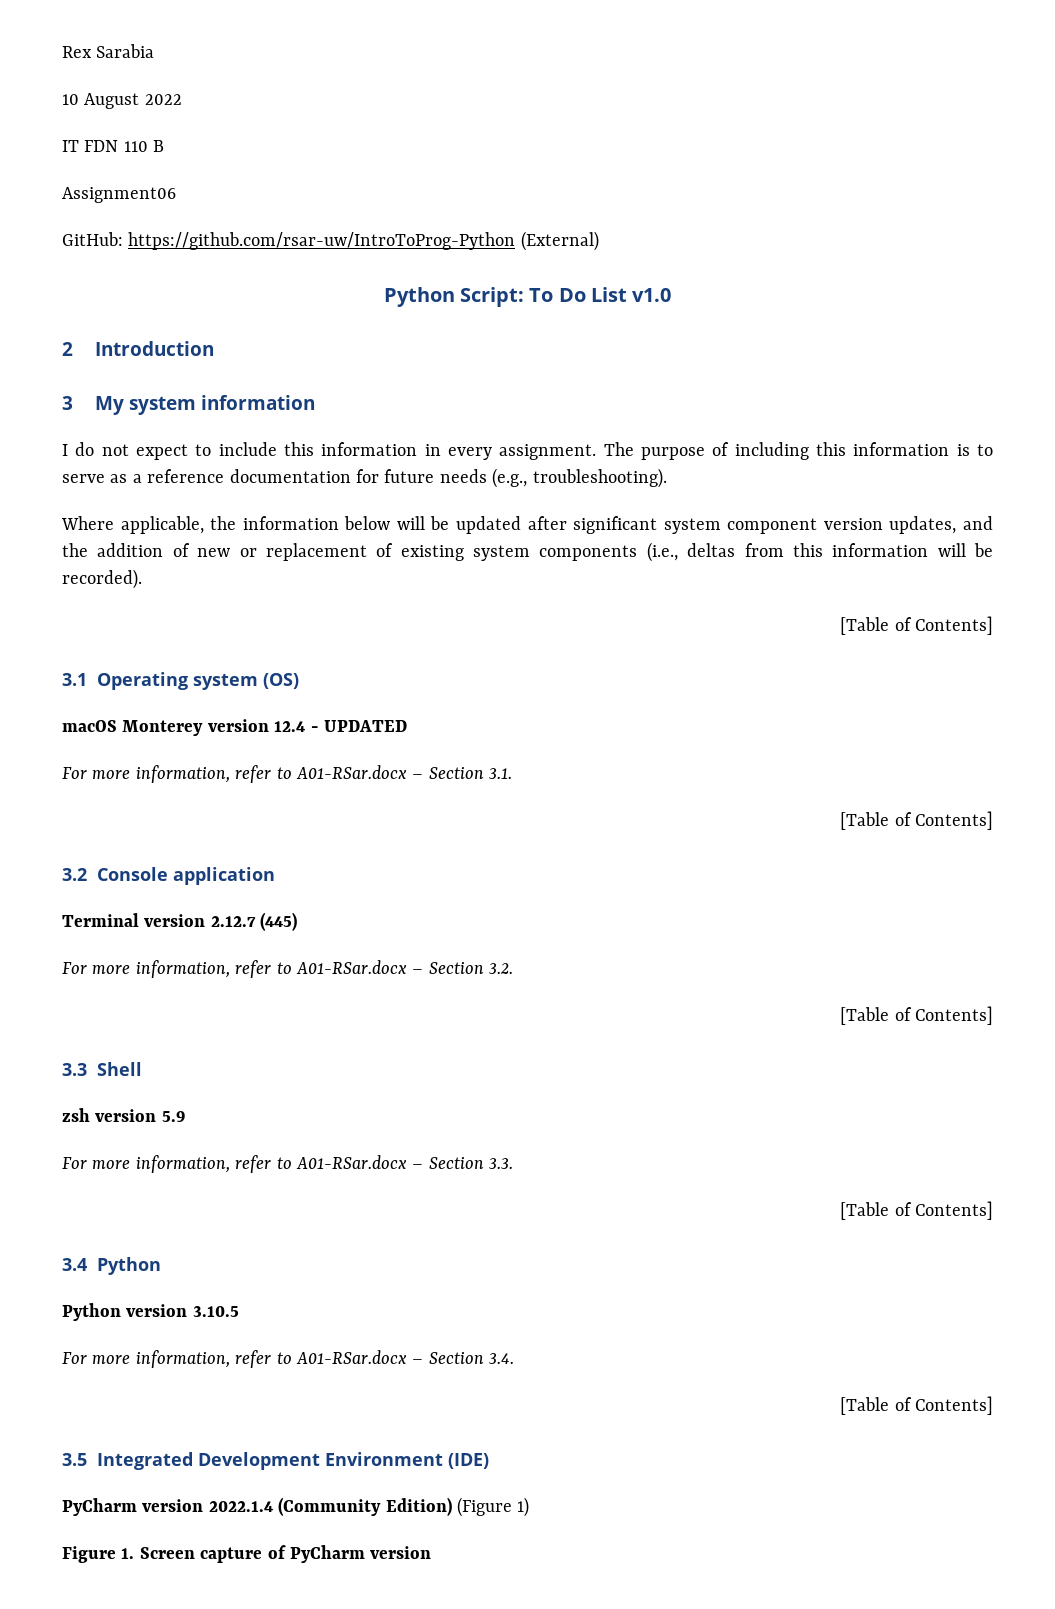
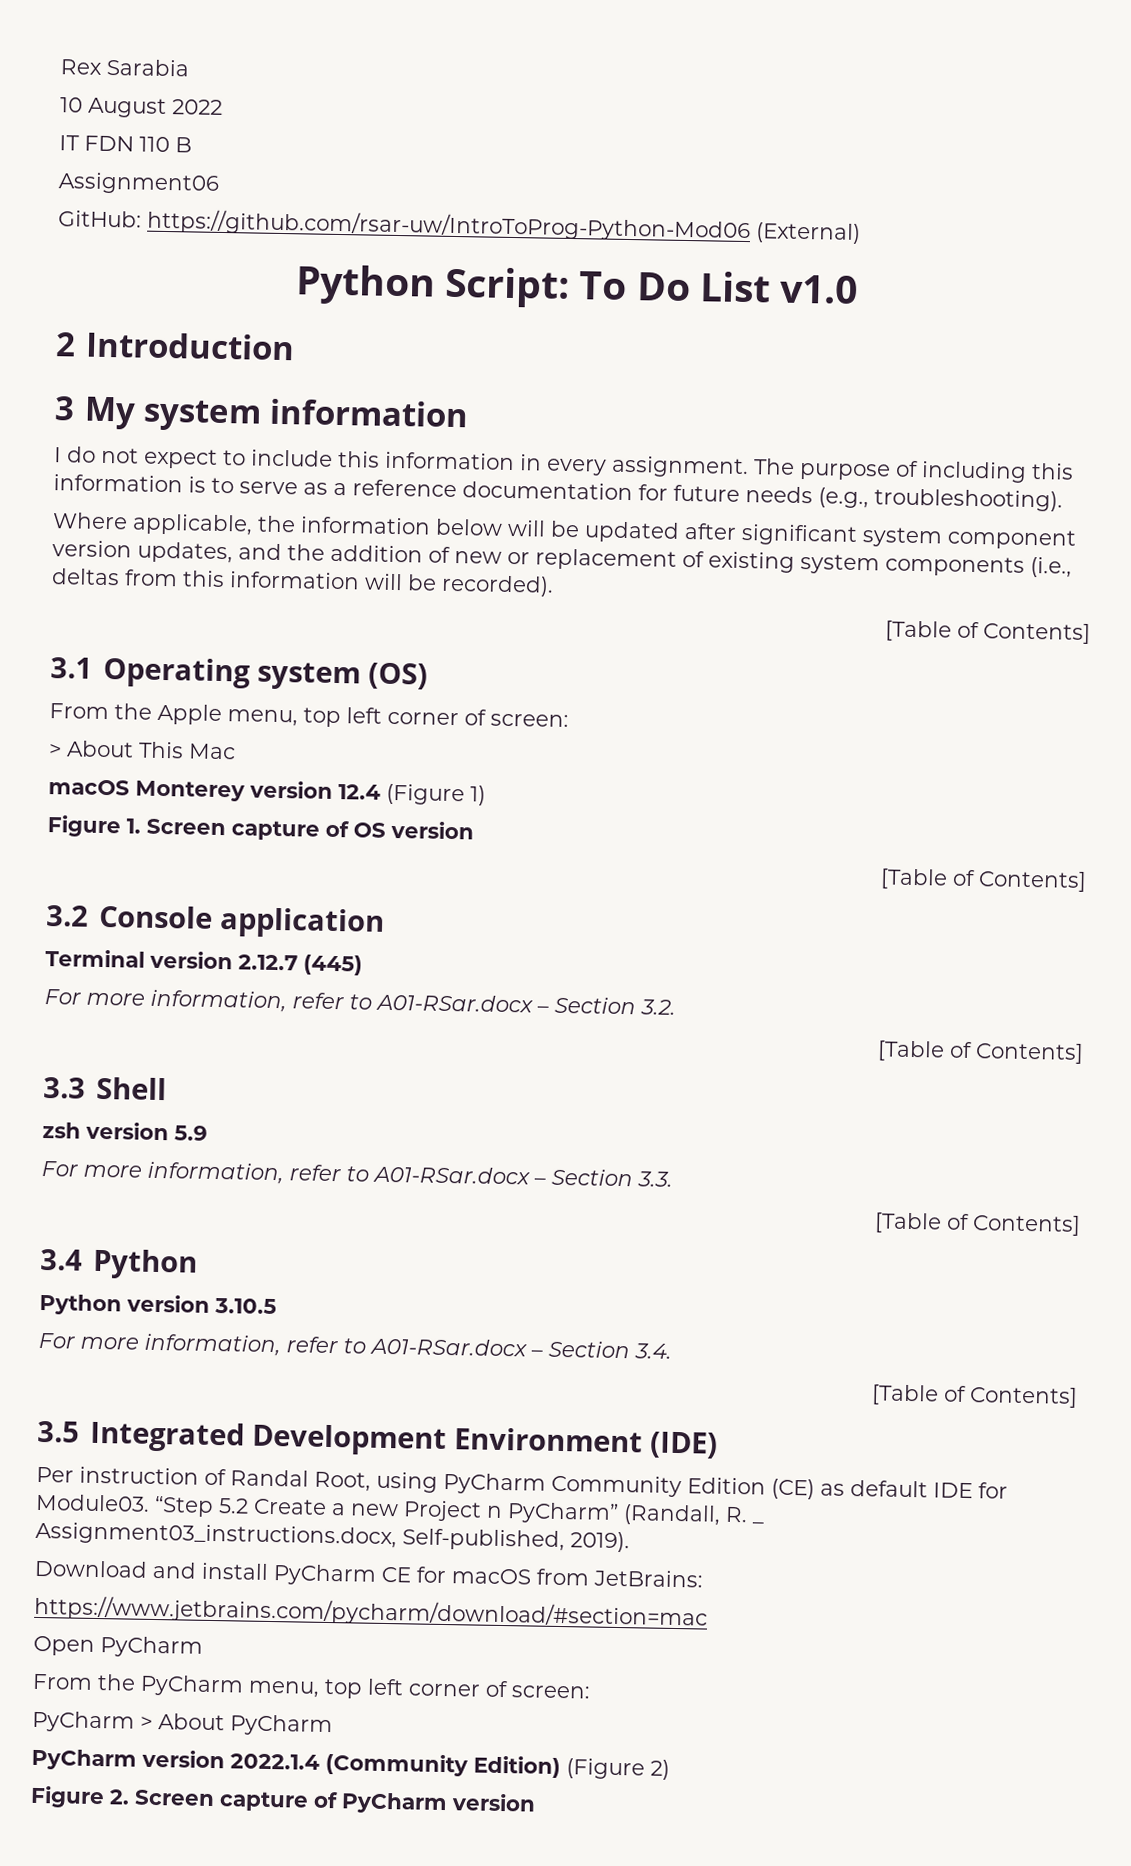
- GitHub: https://github.com/rsar-uw/IntroToProg-Python (External)
+ GitHub: https://github.com/rsar-uw/IntroToProg-Python-Mod06 (External)
- macOS Monterey version 12.4 - UPDATED
- For more information, refer to A01-RSar.docx – Section 3.1.
+ From the Apple menu, top left corner of screen:
+ > About This Mac
+ macOS Monterey version 12.4 (Figure 1)
+ Figure 1. Screen capture of OS version
+ Per instruction of Randal Root, using PyCharm Community Edition (CE) as default IDE for Module03. “Step 5.2 Create a new Project n PyCharm” (Randall, R. _ Assignment03_instructions.docx, Self-published, 2019).
+ Download and install PyCharm CE for macOS from JetBrains:
+ https://www.jetbrains.com/pycharm/download/#section=mac
+ Open PyCharm
+ From the PyCharm menu, top left corner of screen:
+ PyCharm > About PyCharm
- PyCharm version 2022.1.4 (Community Edition) (Figure 1)
- Figure 1. Screen capture of PyCharm version
+ PyCharm version 2022.1.4 (Community Edition) (Figure 2)
+ Figure 2. Screen capture of PyCharm version

